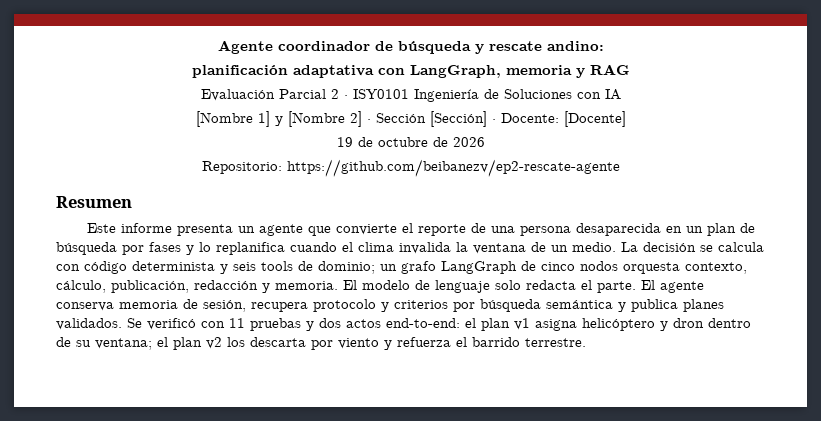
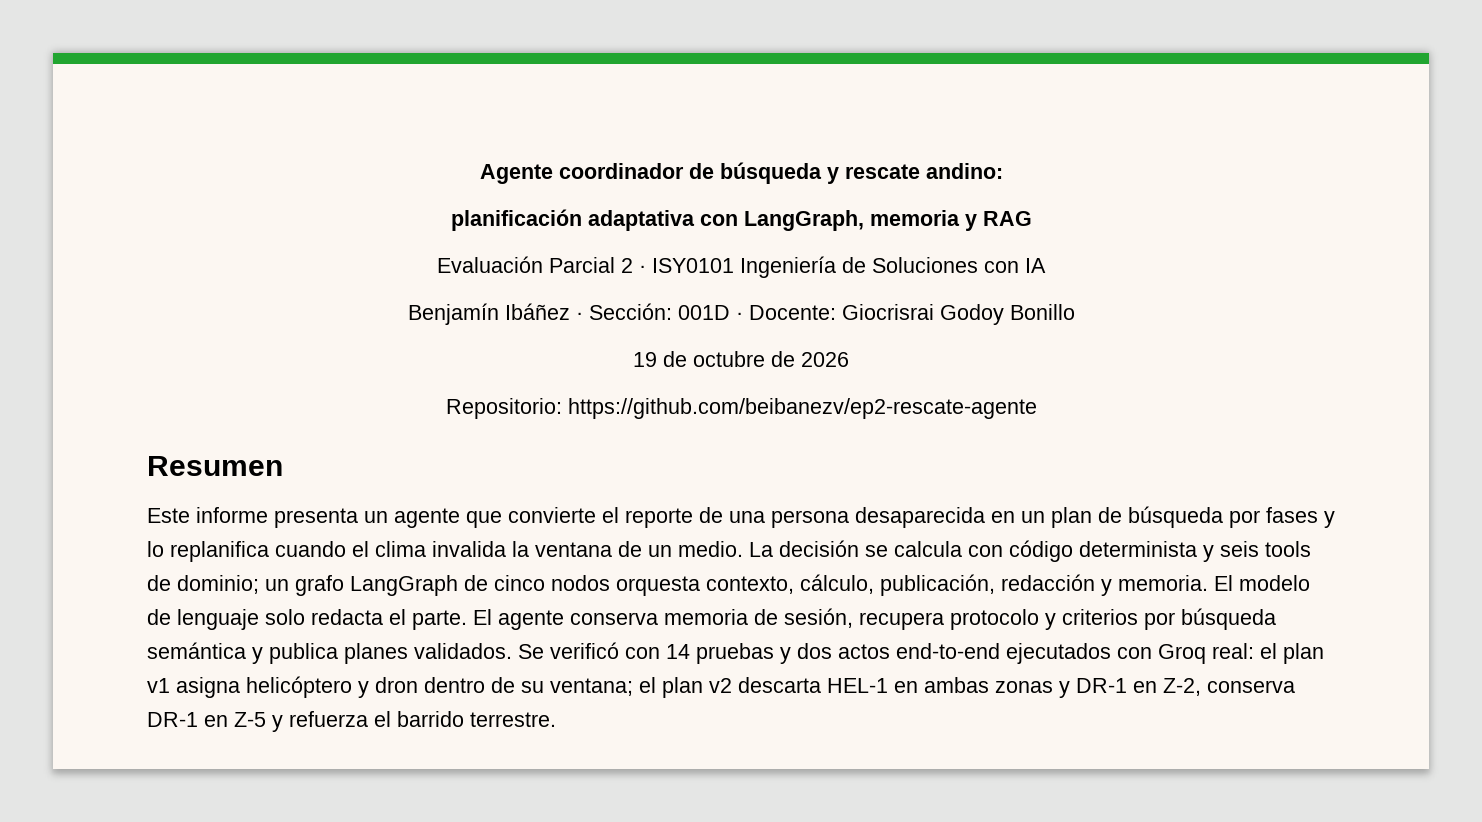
- [Nombre 1] y [Nombre 2] · Sección [Sección] · Docente: [Docente]
+ Benjamín Ibáñez · Sección: 001D · Docente: Giocrisrai Godoy Bonillo
- Se verificó con 11 pruebas y dos actos end-to-end: el plan v1 asigna helicóptero y dron dentro de su ventana; el plan v2 los descarta por viento y refuerza el barrido terrestre.
+ Se verificó con 14 pruebas y dos actos end-to-end ejecutados con Groq real: el plan v1 asigna helicóptero y dron dentro de su ventana; el plan v2 descarta HEL-1 en ambas zonas y DR-1 en Z-2, conserva DR-1 en Z-5 y refuerza el barrido terrestre.

